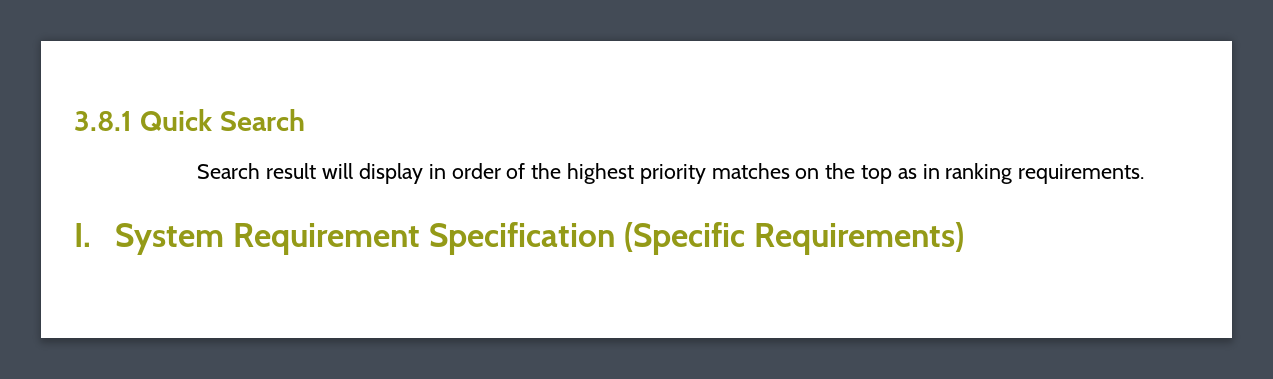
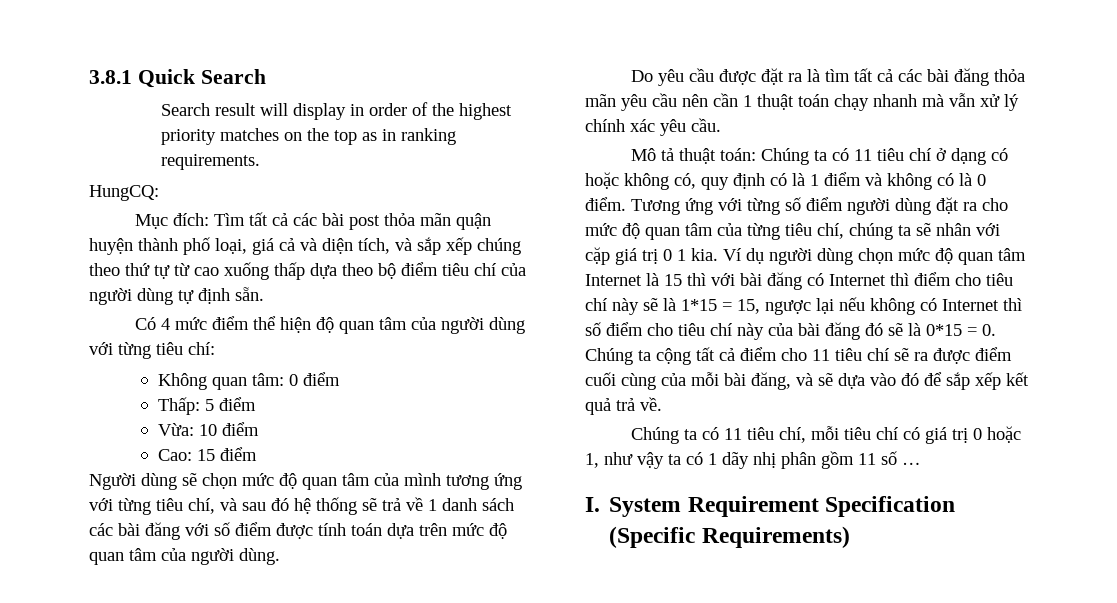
+ HungCQ:
+ Mục đích: Tìm tất cả các bài post thỏa mãn quận huyện thành phố loại, giá cả và diện tích, và sắp xếp chúng theo thứ tự từ cao xuống thấp dựa theo bộ điểm tiêu chí của người dùng tự định sẵn.
+ Có 4 mức điểm thể hiện độ quan tâm của người dùng với từng tiêu chí:
+ Không quan tâm: 0 điểm
+ Thấp: 5 điểm
+ Vừa: 10 điểm
+ Cao: 15 điểm
+ Người dùng sẽ chọn mức độ quan tâm của mình tương ứng với từng tiêu chí, và sau đó hệ thống sẽ trả về 1 danh sách các bài đăng với số điểm được tính toán dựa trên mức độ quan tâm của người dùng.
+ Do yêu cầu được đặt ra là tìm tất cả các bài đăng thỏa mãn yêu cầu nên cần 1 thuật toán chạy nhanh mà vẫn xử lý chính xác yêu cầu.
+ Mô tả thuật toán: Chúng ta có 11 tiêu chí ở dạng có hoặc không có, quy định có là 1 điểm và không có là 0 điểm. Tương ứng với từng số điểm người dùng đặt ra cho mức độ quan tâm của từng tiêu chí, chúng ta sẽ nhân với cặp giá trị 0 1 kia. Ví dụ người dùng chọn mức độ quan tâm Internet là 15 thì với bài đăng có Internet thì điểm cho tiêu chí này sẽ là 1*15 = 15, ngược lại nếu không có Internet thì số điểm cho tiêu chí này của bài đăng đó sẽ là 0*15 = 0. Chúng ta cộng tất cả điểm cho 11 tiêu chí sẽ ra được điểm cuối cùng của mỗi bài đăng, và sẽ dựa vào đó để sắp xếp kết quả trả về.
+ Chúng ta có 11 tiêu chí, mỗi tiêu chí có giá trị 0 hoặc 1, như vậy ta có 1 dãy nhị phân gồm 11 số …

